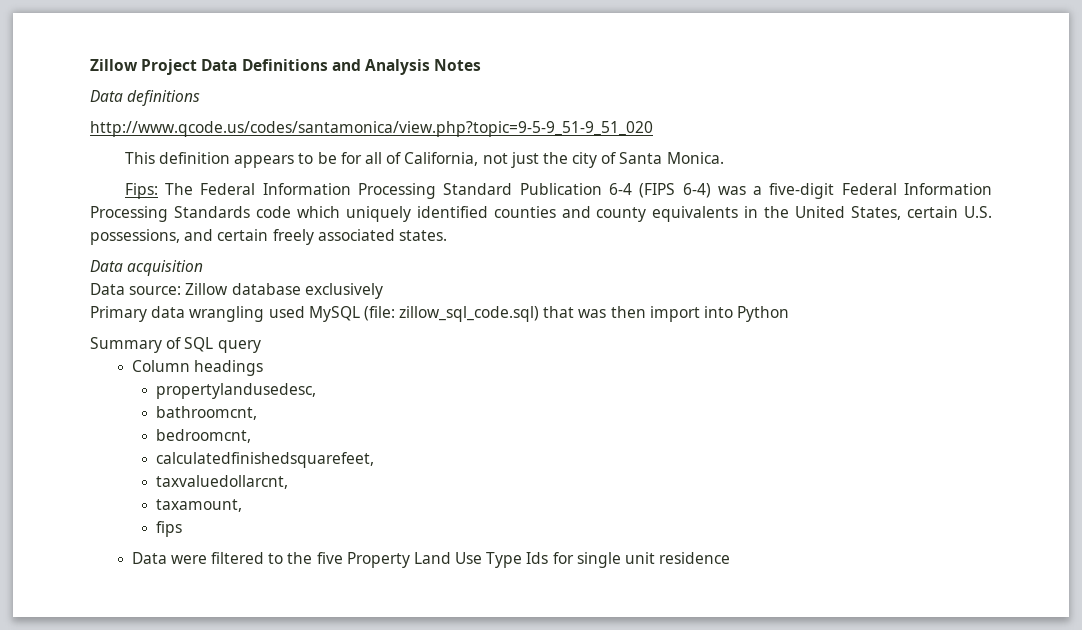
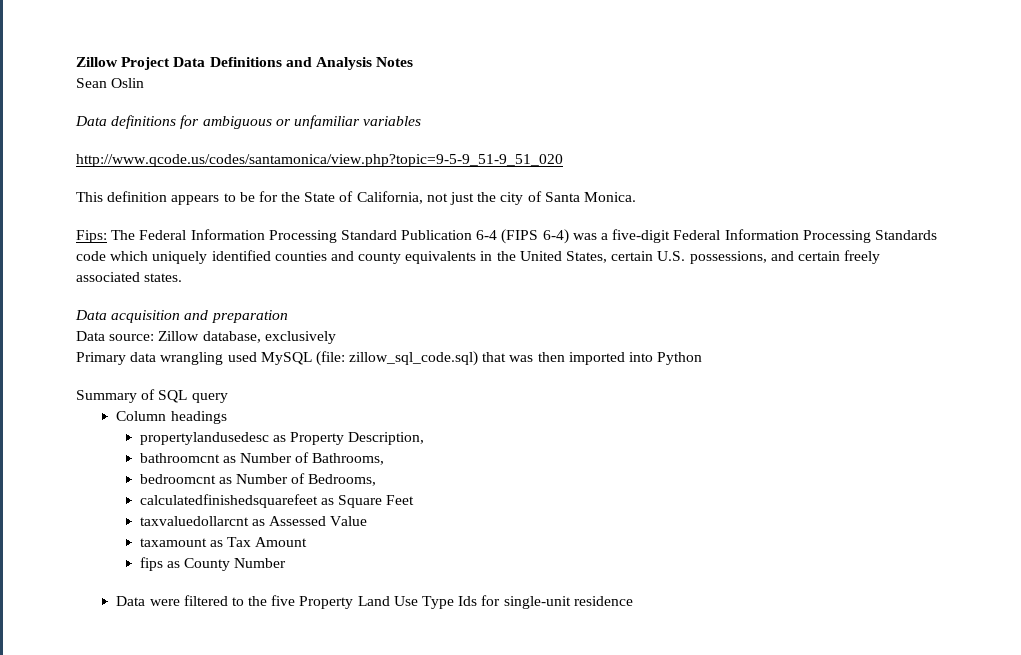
+ Sean Oslin
- Data definitions
+ Data definitions for ambiguous or unfamiliar variables
- This definition appears to be for all of California, not just the city of Santa Monica.
+ This definition appears to be for the State of California, not just the city of Santa Monica.
- Data acquisition
+ Data acquisition and preparation
- Data source: Zillow database exclusively
+ Data source: Zillow database, exclusively
- Primary data wrangling used MySQL (file: zillow_sql_code.sql) that was then import into Python
+ Primary data wrangling used MySQL (file: zillow_sql_code.sql) that was then imported into Python
- propertylandusedesc,
- bathroomcnt,
- bedroomcnt,
- calculatedfinishedsquarefeet,
- taxvaluedollarcnt,
- taxamount,
- fips
+ propertylandusedesc as Property Description,
+ bathroomcnt as Number of Bathrooms,
+ bedroomcnt as Number of Bedrooms,
+ calculatedfinishedsquarefeet as Square Feet
+ taxvaluedollarcnt as Assessed Value
+ taxamount as Tax Amount
+ fips as County Number
- Data were filtered to the five Property Land Use Type Ids for single unit residence
+ Data were filtered to the five Property Land Use Type Ids for single-unit residence

